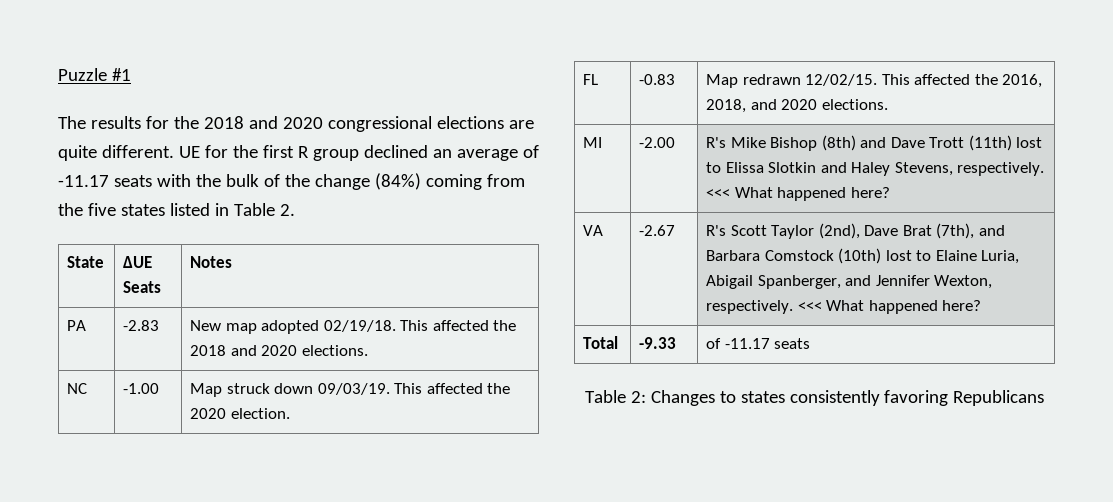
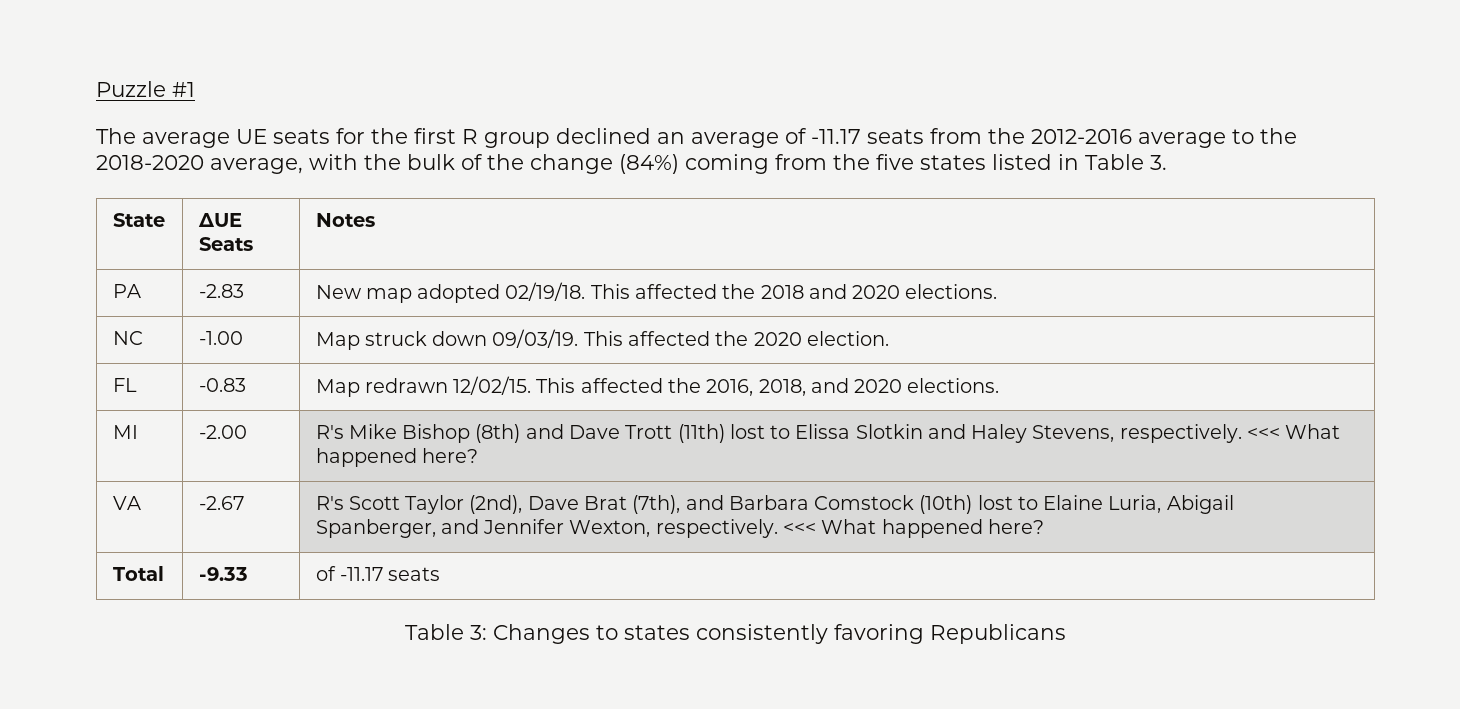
- The results for the 2018 and 2020 congressional elections are quite different. UE for the first R group declined an average of -11.17 seats with the bulk of the change (84%) coming from the five states listed in Table 2.
+ The average UE seats for the first R group declined an average of -11.17 seats from the 2012-2016 average to the 2018-2020 average, with the bulk of the change (84%) coming from the five states listed in Table 3.
- Table 2: Changes to states consistently favoring Republicans
+ Table 3: Changes to states consistently favoring Republicans

